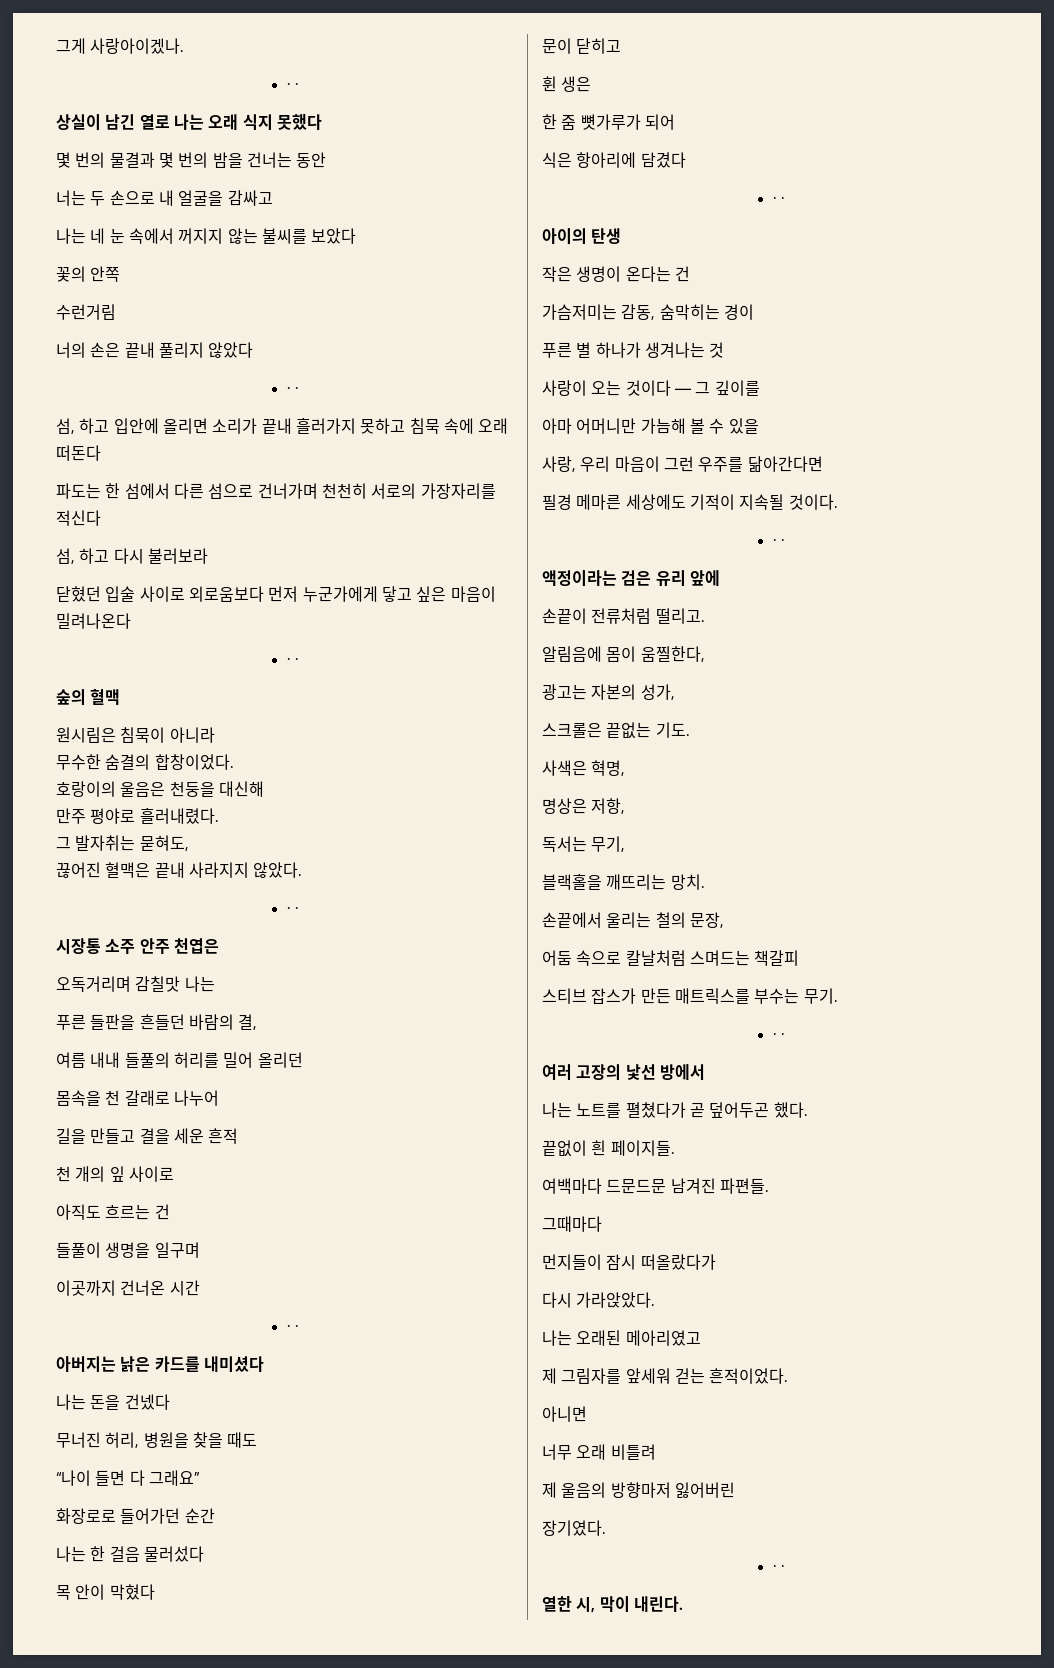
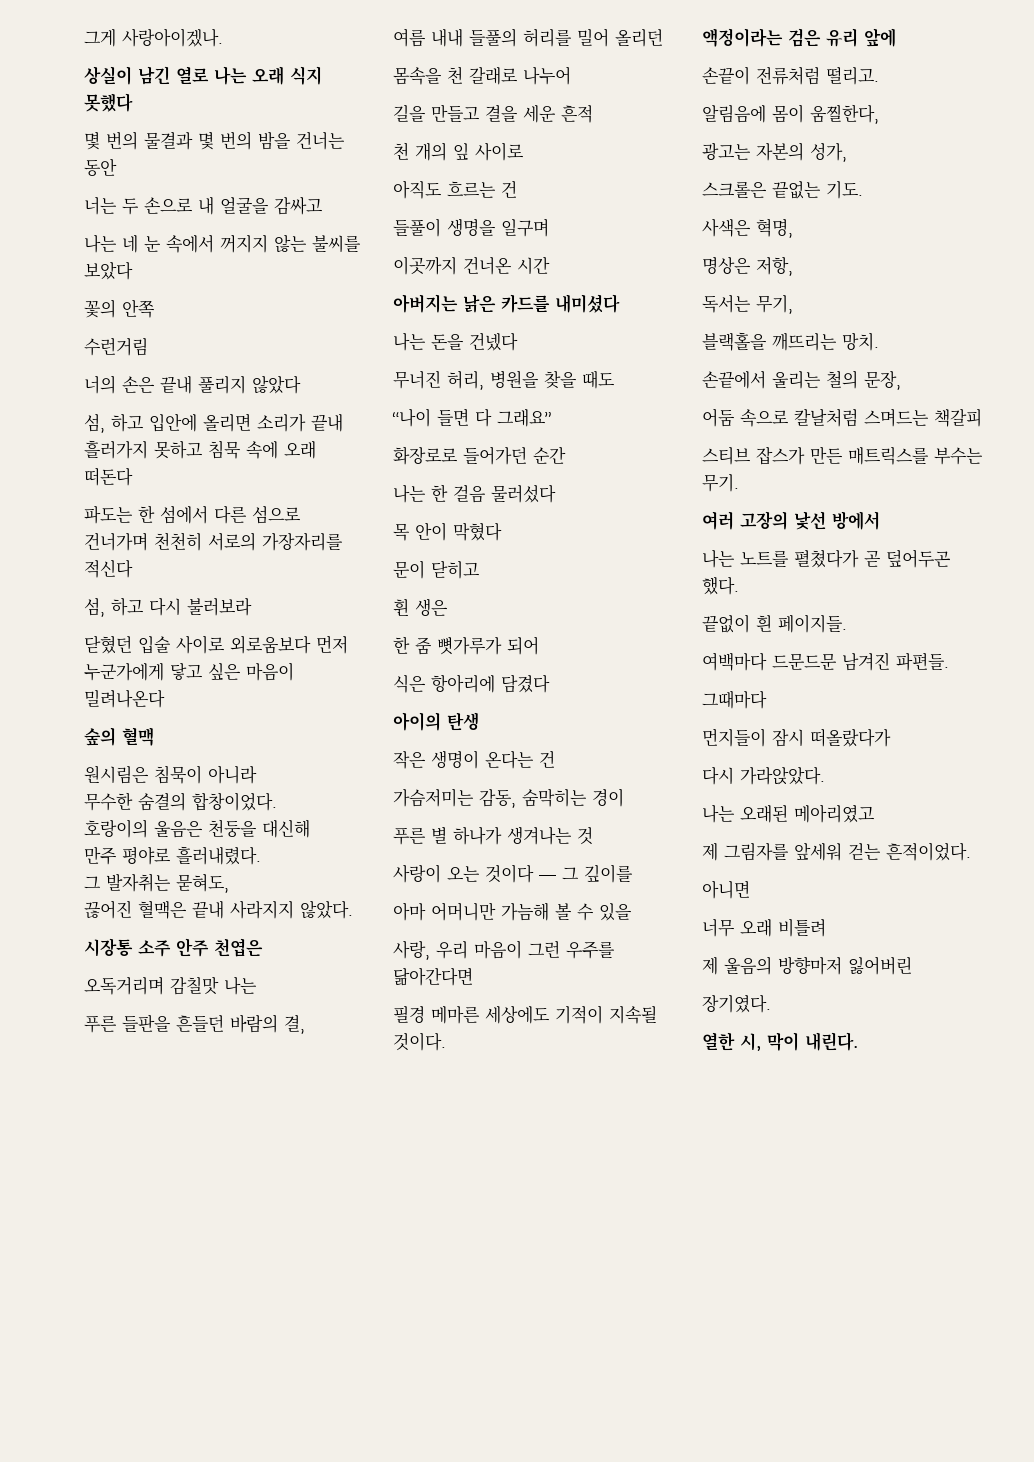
  그게 사랑아이겠나.
- · ·
  너의 손은 끝내 풀리지 않았다
- · ·
  닫혔던 입술 사이로 외로움보다 먼저 누군가에게 닿고 싶은 마음이 밀려나온다
- · ·
  끊어진 혈맥은 끝내 사라지지 않았다.
- · ·
  이곳까지 건너온 시간
- · ·
  식은 항아리에 담겼다
- · ·
  필경 메마른 세상에도 기적이 지속될 것이다.
- · ·
  스티브 잡스가 만든 매트릭스를 부수는 무기.
- · ·
  장기였다.
- · ·

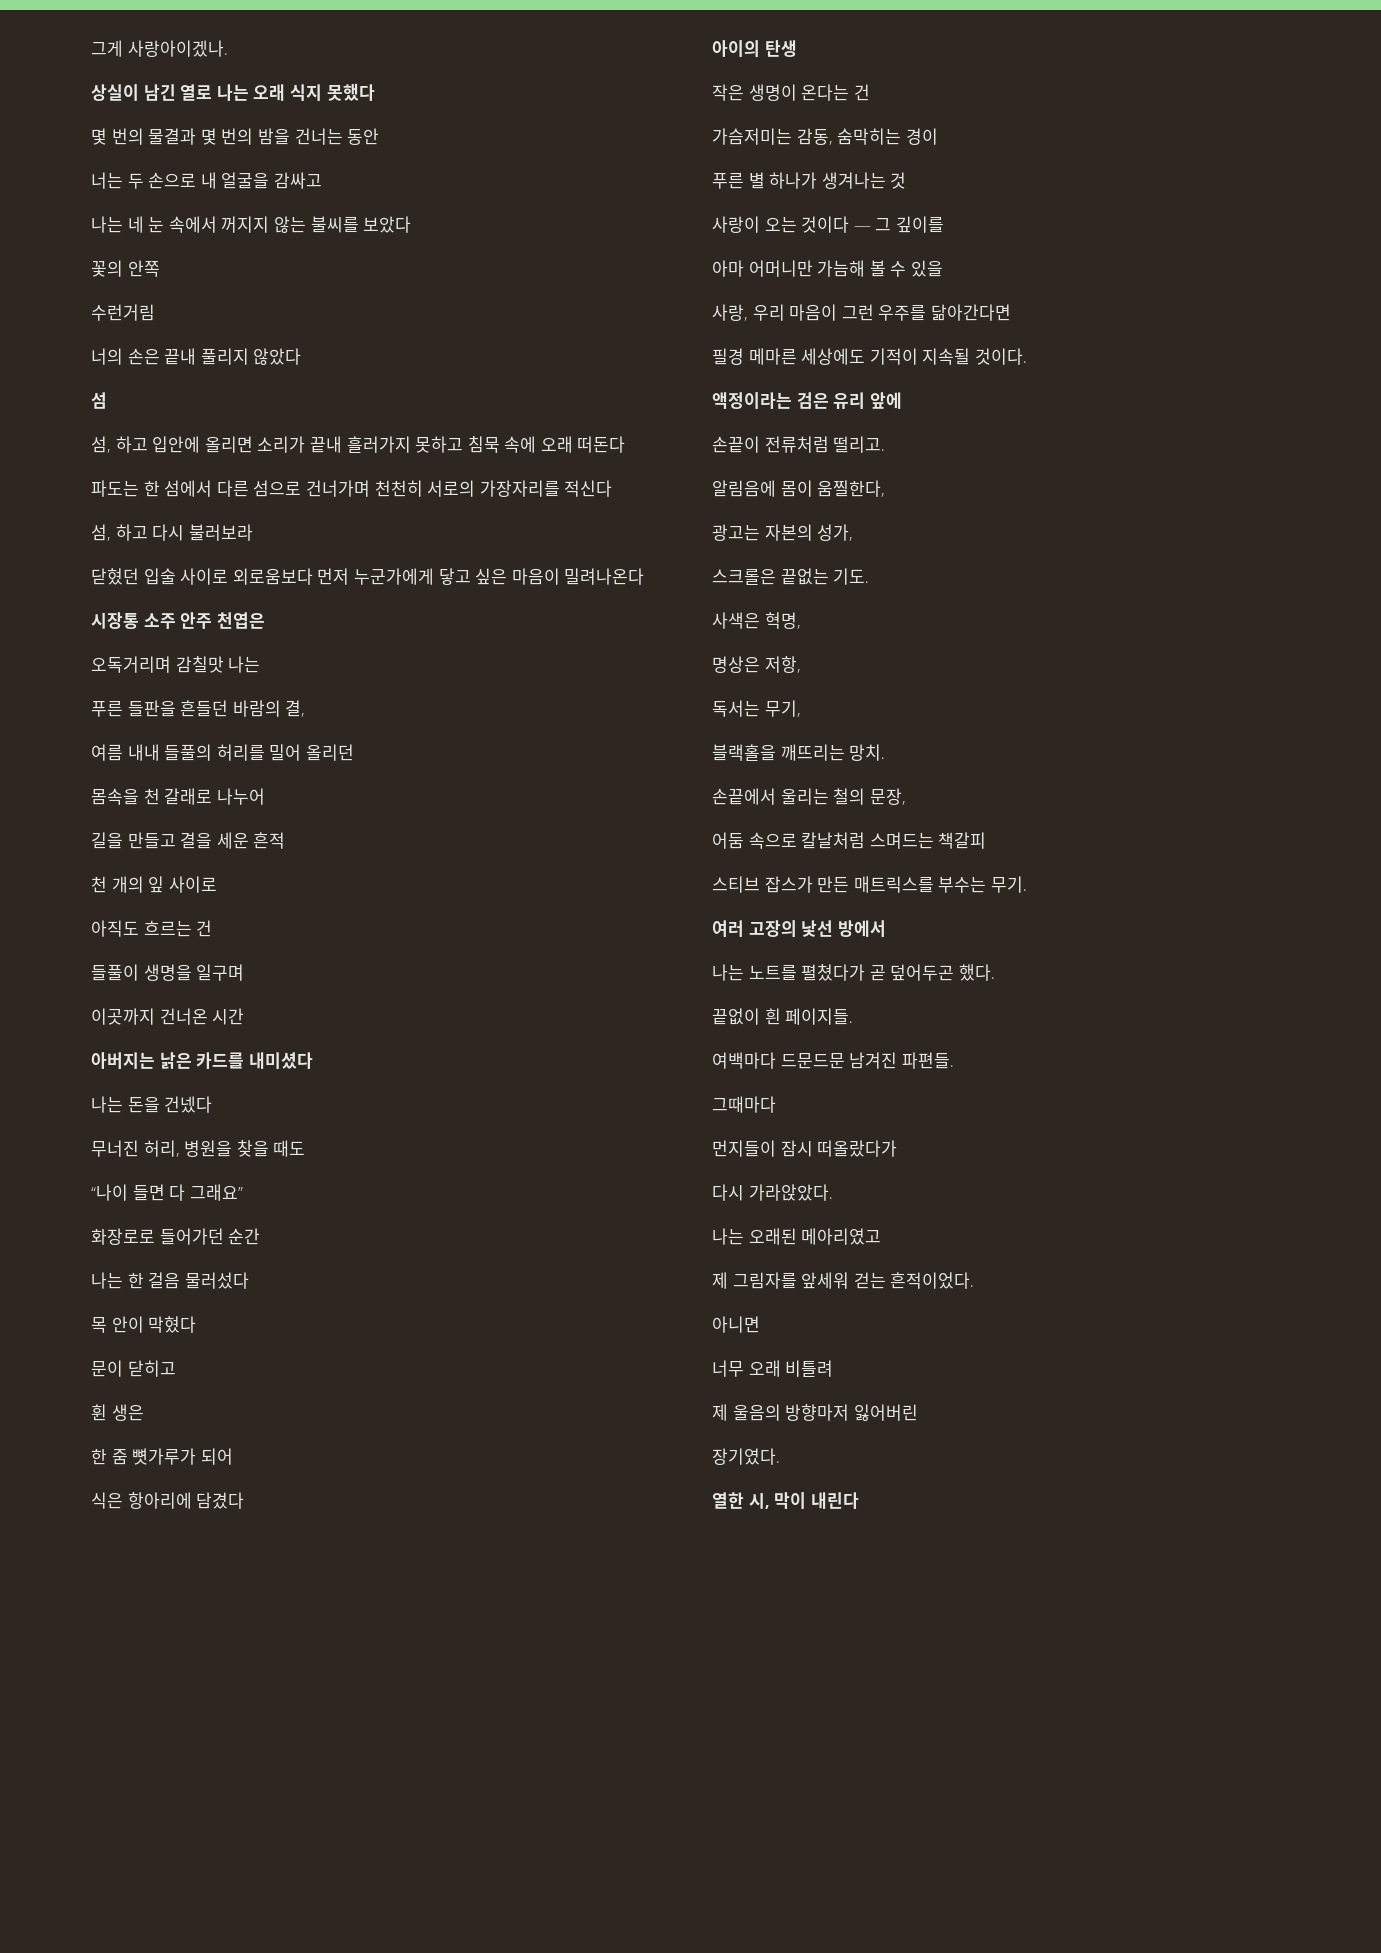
+ 섬
- 숲의 혈맥
- 원시림은 침묵이 아니라
- 무수한 숨결의 합창이었다.
- 호랑이의 울음은 천둥을 대신해
- 만주 평야로 흘러내렸다.
- 그 발자취는 묻혀도,
- 끊어진 혈맥은 끝내 사라지지 않았다.
- 열한 시, 막이 내린다.
+ 열한 시, 막이 내린다

